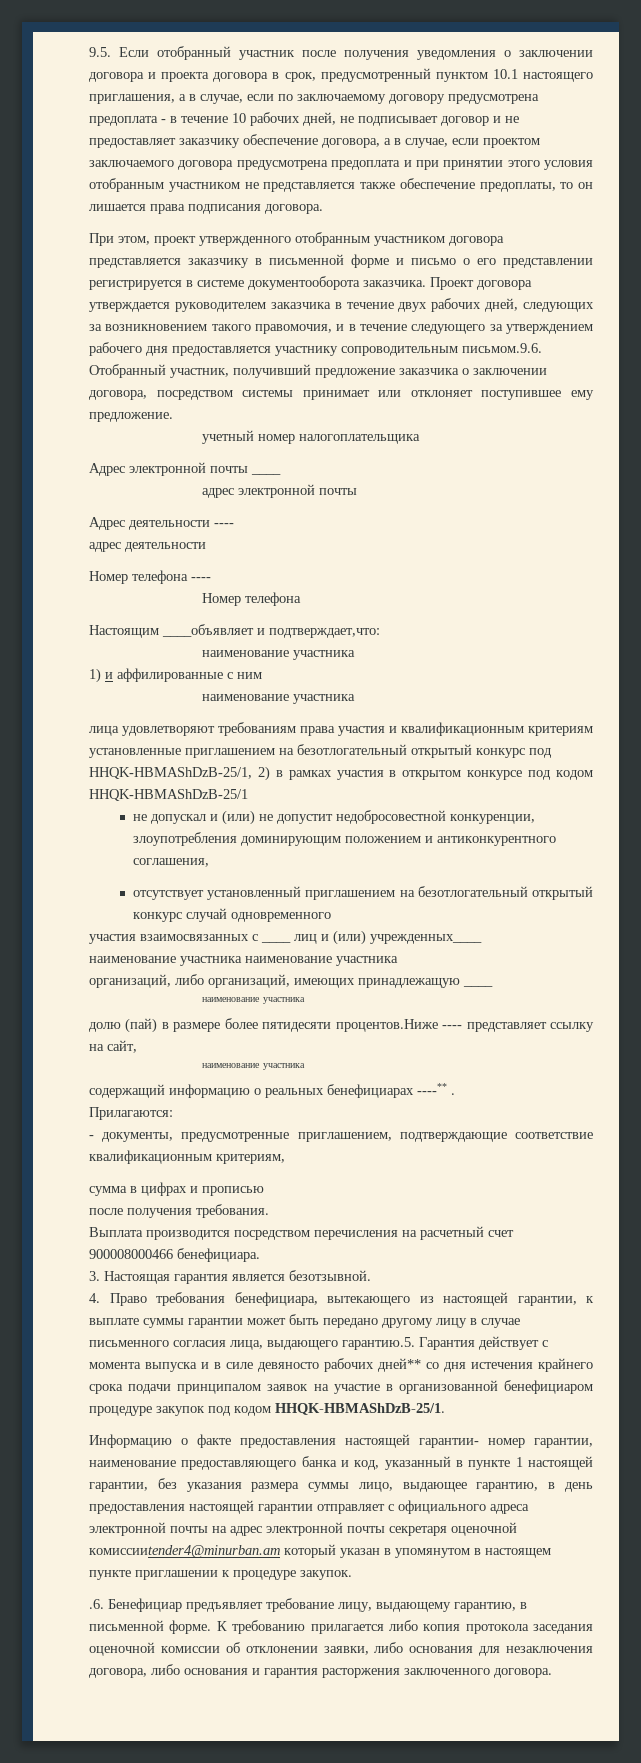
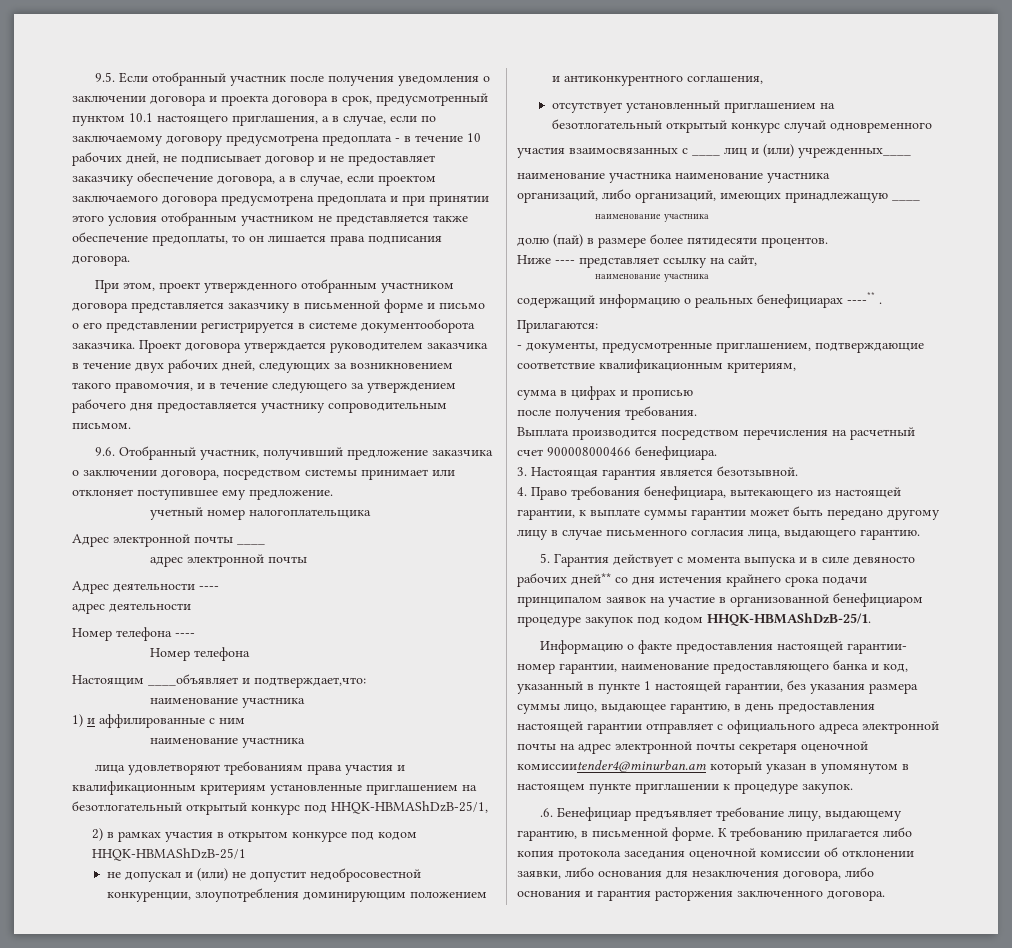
- Проект договора утверждается руководителем заказчика в течение двух рабочих дней, следующих за возникновением такого правомочия, и в течение следующего за утверждением рабочего дня предоставляется участнику сопроводительным письмом.9.6. Отобранный участник, получивший предложение заказчика о заключении договора, посредством системы принимает или отклоняет поступившее ему предложение.
+ Проект договора утверждается руководителем заказчика в течение двух рабочих дней, следующих за возникновением такого правомочия, и в течение следующего за утверждением рабочего дня предоставляется участнику сопроводительным письмом.
+ 9.6. Отобранный участник, получивший предложение заказчика о заключении договора, посредством системы принимает или отклоняет поступившее ему предложение.
- лица удовлетворяют требованиям права участия и квалификационным критериям установленные приглашением на безотлогательный открытый конкурс под HHQK-HBMAShDzB-25/1, 2) в рамках участия в открытом конкурсе под кодом HHQK-HBMAShDzB-25/1
+ лица удовлетворяют требованиям права участия и квалификационным критериям установленные приглашением на безотлогательный открытый конкурс под HHQK-HBMAShDzB-25/1,
+ 2) в рамках участия в открытом конкурсе под кодом HHQK-HBMAShDzB-25/1
- долю (пай) в размере более пятидесяти процентов.Ниже ---- представляет ссылку на сайт,
+ долю (пай) в размере более пятидесяти процентов.
+ Ниже ---- представляет ссылку на сайт,
- 4. Право требования бенефициара, вытекающего из настоящей гарантии, к выплате суммы гарантии может быть передано другому лицу в случае письменного согласия лица, выдающего гарантию.5. Гарантия действует с момента выпуска и в силе девяносто рабочих дней** со дня истечения крайнего срока подачи принципалом заявок на участие в организованной бенефициаром процедуре закупок под кодом HHQK-HBMAShDzB-25/1.
+ 4. Право требования бенефициара, вытекающего из настоящей гарантии, к выплате суммы гарантии может быть передано другому лицу в случае письменного согласия лица, выдающего гарантию.
+ 5. Гарантия действует с момента выпуска и в силе девяносто рабочих дней** со дня истечения крайнего срока подачи принципалом заявок на участие в организованной бенефициаром процедуре закупок под кодом HHQK-HBMAShDzB-25/1.

